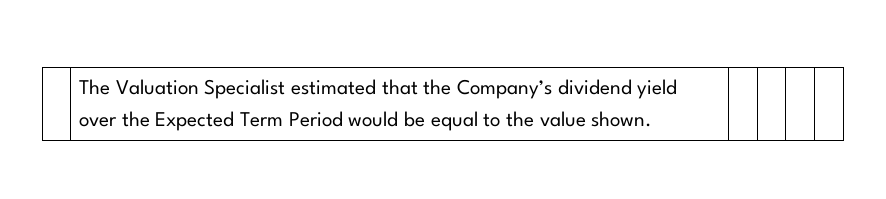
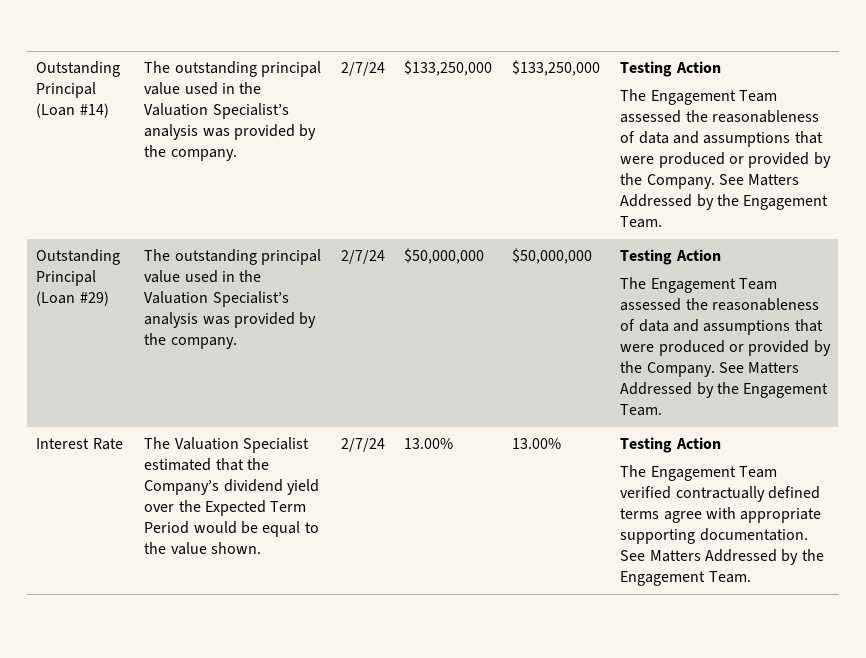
+ Outstanding Principal (Loan #14) | The outstanding principal value used in the Valuation Specialist’s analysis was provided by the company. | 2/7/24 | $133,250,000 | $133,250,000 | Testing Action
+ The Engagement Team assessed the reasonableness of data and assumptions that were produced or provided by the Company. See Matters Addressed by the Engagement Team.
+ Outstanding Principal (Loan #29) | The outstanding principal value used in the Valuation Specialist’s analysis was provided by the company. | 2/7/24 | $50,000,000 | $50,000,000 | Testing Action
+ The Engagement Team assessed the reasonableness of data and assumptions that were produced or provided by the Company. See Matters Addressed by the Engagement Team.
+ Interest Rate
+ 2/7/24 | 13.00% | 13.00% | Testing Action
+ The Engagement Team verified contractually defined terms agree with appropriate supporting documentation. See Matters Addressed by the Engagement Team.

